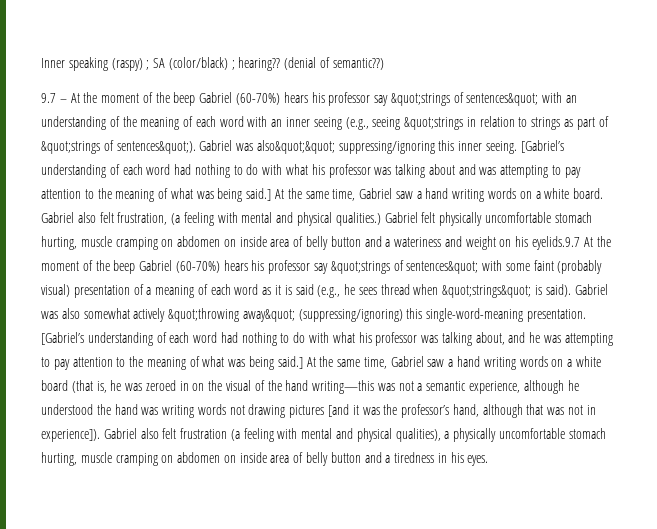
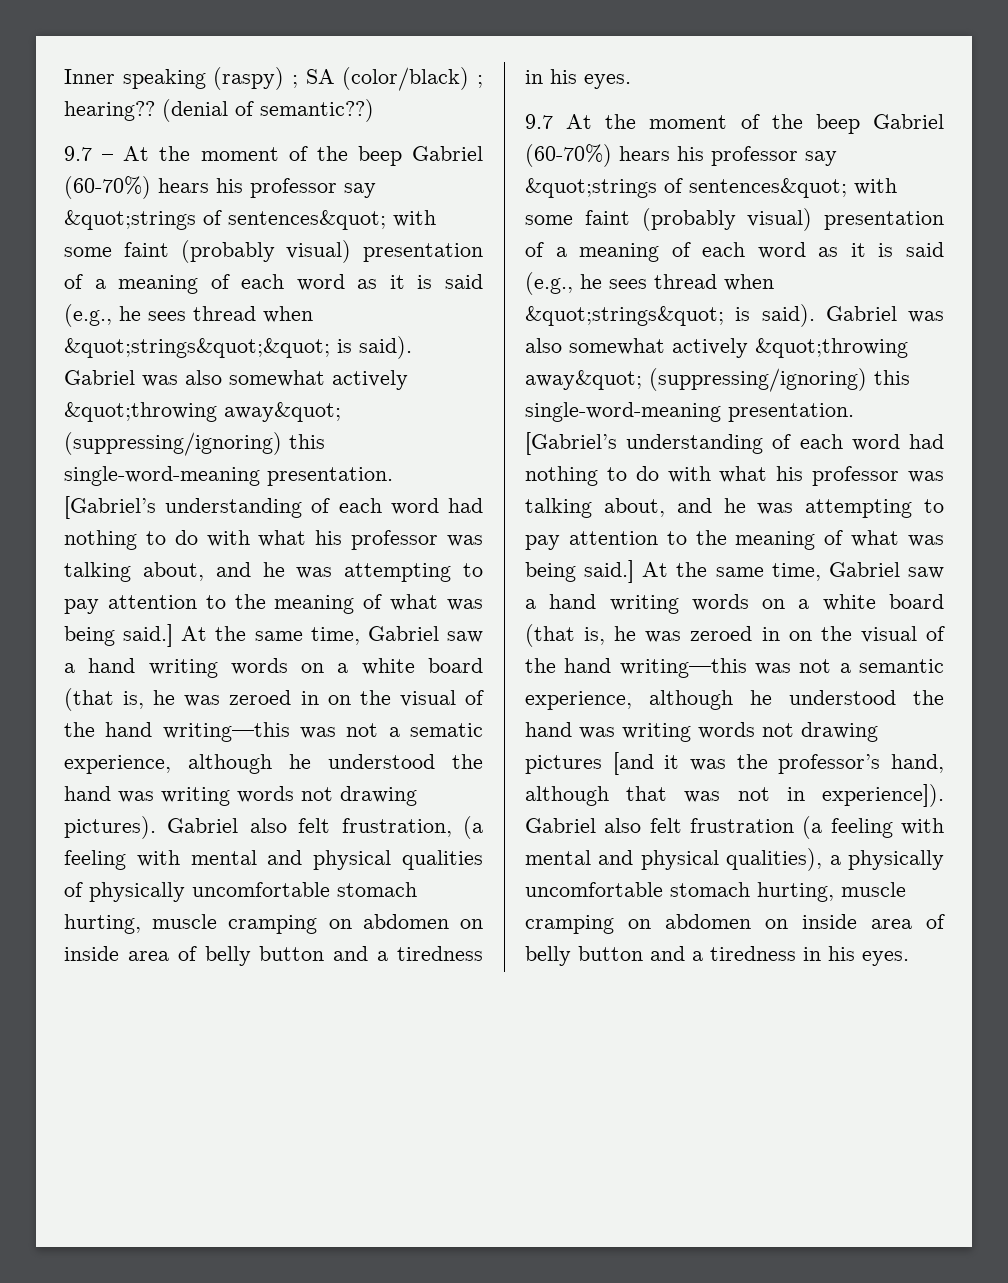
- 9.7 – At the moment of the beep Gabriel (60-70%) hears his professor say &quot;strings of sentences&quot; with an understanding of the meaning of each word with an inner seeing (e.g., seeing &quot;strings in relation to strings as part of &quot;strings of sentences&quot;). Gabriel was also&quot;&quot; suppressing/ignoring this inner seeing. [Gabriel’s understanding of each word had nothing to do with what his professor was talking about and was attempting to pay attention to the meaning of what was being said.]
+ 9.7 – At the moment of the beep Gabriel (60-70%) hears his professor say &quot;strings of sentences&quot; with some faint (probably visual) presentation of a meaning of each word as it is said (e.g., he sees thread when &quot;strings&quot;&quot; is said). Gabriel was also somewhat actively &quot;throwing away&quot; (suppressing/ignoring) this single-word-meaning presentation. [Gabriel’s understanding of each word had nothing to do with what his professor was talking about, and he was attempting to pay attention to the meaning of what was being said.]
- At the same time, Gabriel saw a hand writing words on a white board.
+ At the same time, Gabriel saw a hand writing words on a white board (that is, he was zeroed in on the visual of the hand writing—this was not a sematic experience, although he understood the hand was writing words not drawing pictures).
- Gabriel also felt frustration, (a feeling with mental and physical qualities.) Gabriel felt physically uncomfortable stomach hurting, muscle cramping on abdomen on inside area of belly button and a wateriness and weight on his eyelids.9.7 At the moment of the beep Gabriel (60-70%) hears his professor say &quot;strings of sentences&quot;
+ Gabriel also felt frustration, (a feeling with mental and physical qualities of physically uncomfortable stomach hurting, muscle cramping on abdomen on inside area of belly button and a tiredness in his eyes.
+ 9.7 At the moment of the beep Gabriel (60-70%) hears his professor say &quot;strings of sentences&quot;

